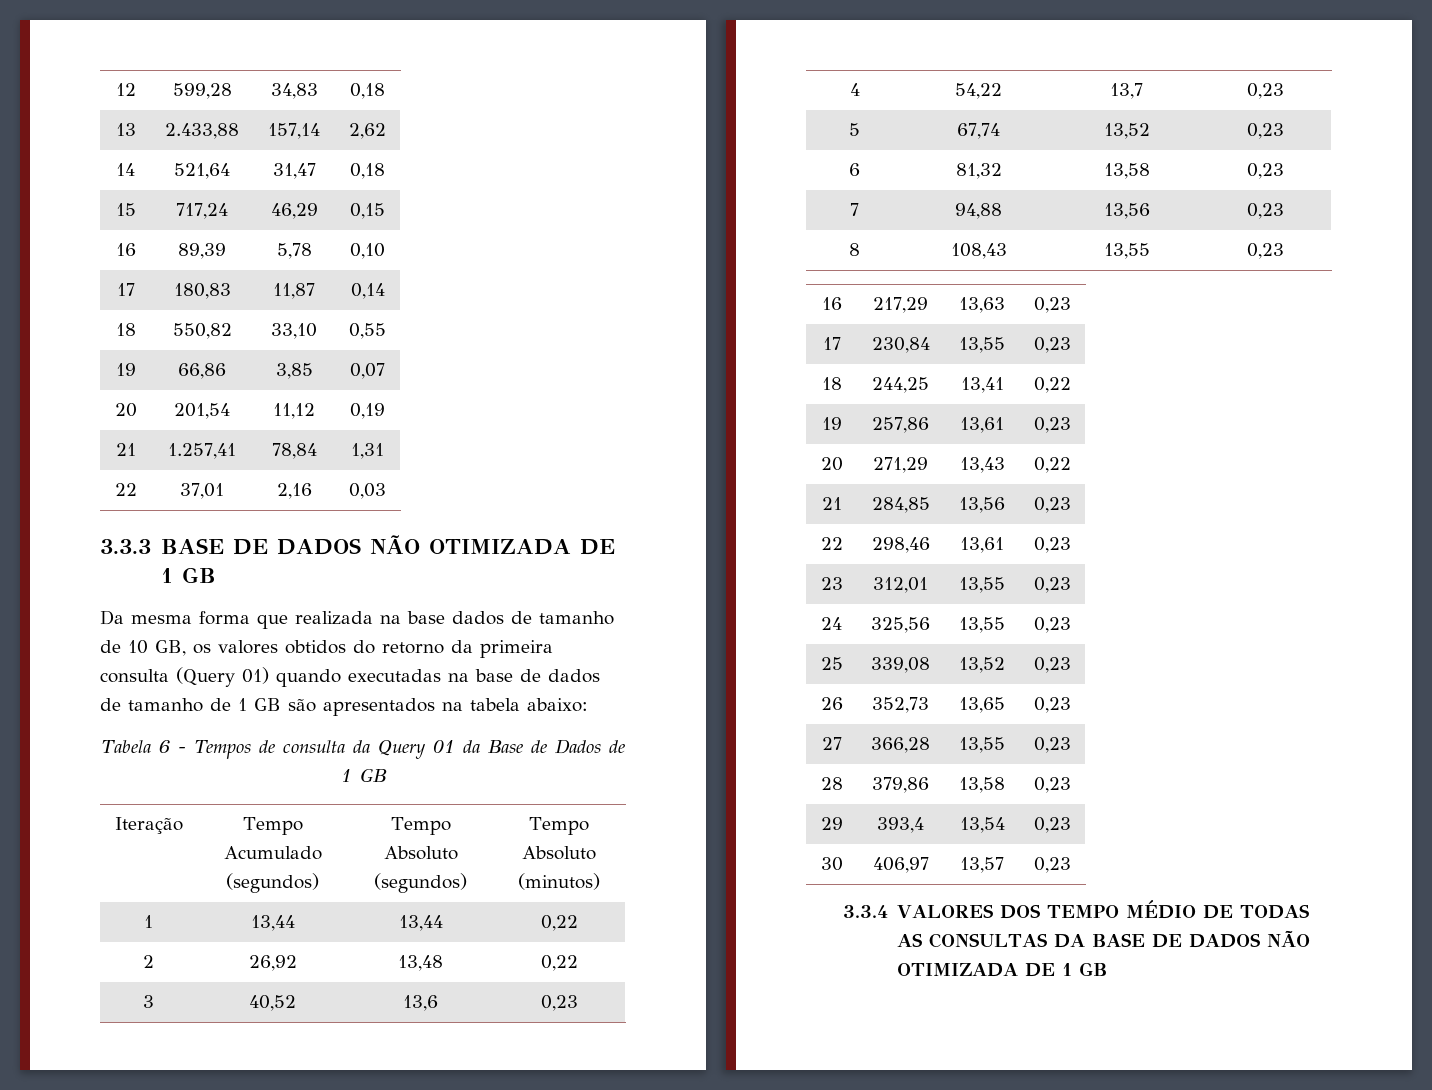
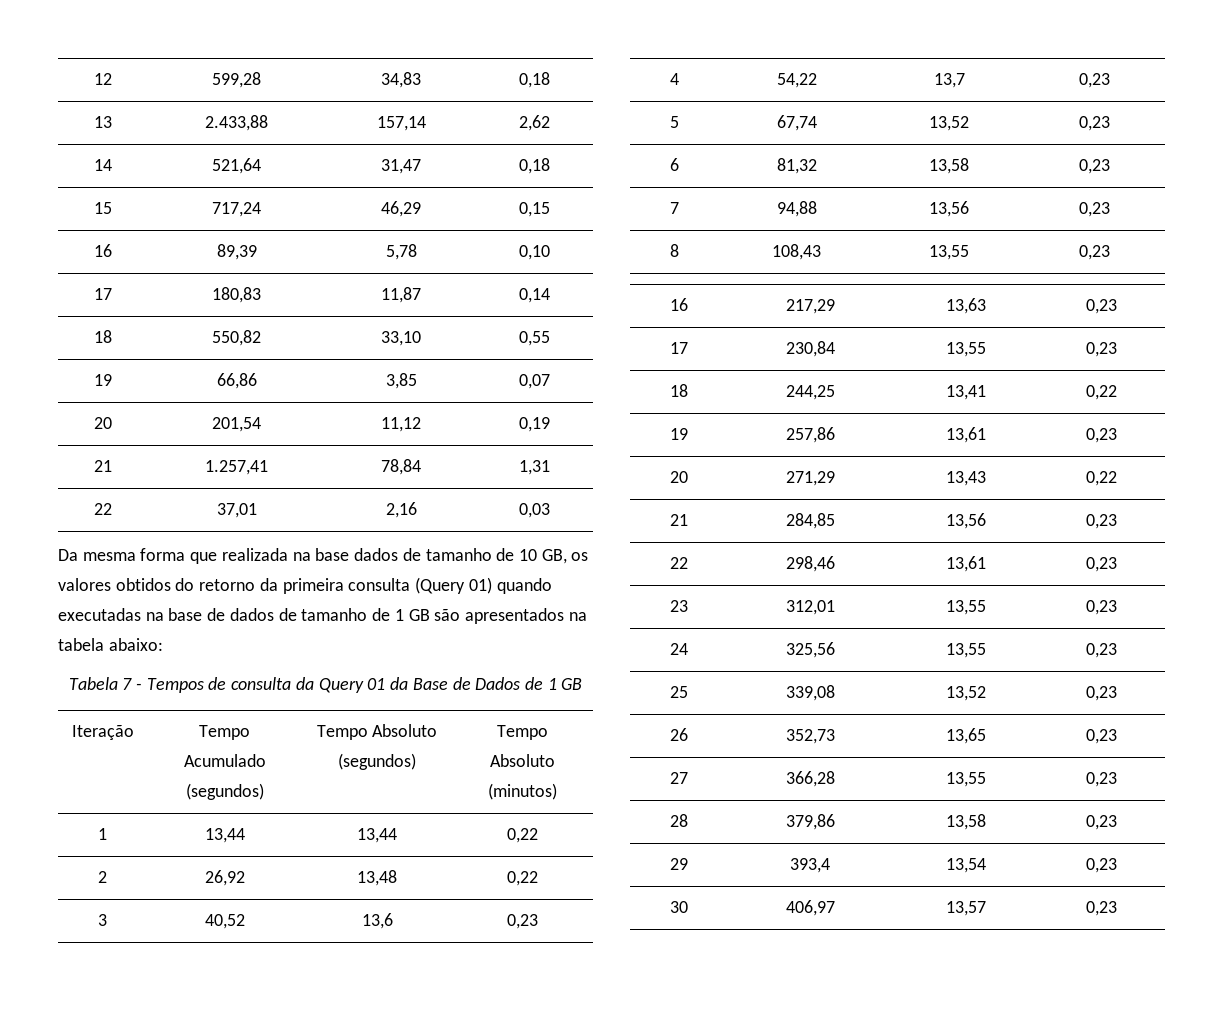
- 3.3.3 BASE DE DADOS NÃO OTIMIZADA DE 1 GB
- Tabela 6 - Tempos de consulta da Query 01 da Base de Dados de 1 GB
+ Tabela 7 - Tempos de consulta da Query 01 da Base de Dados de 1 GB
- 3.3.4 VALORES DOS TEMPO MÉDIO DE TODAS AS CONSULTAS DA BASE DE DADOS NÃO OTIMIZADA DE 1 GB

